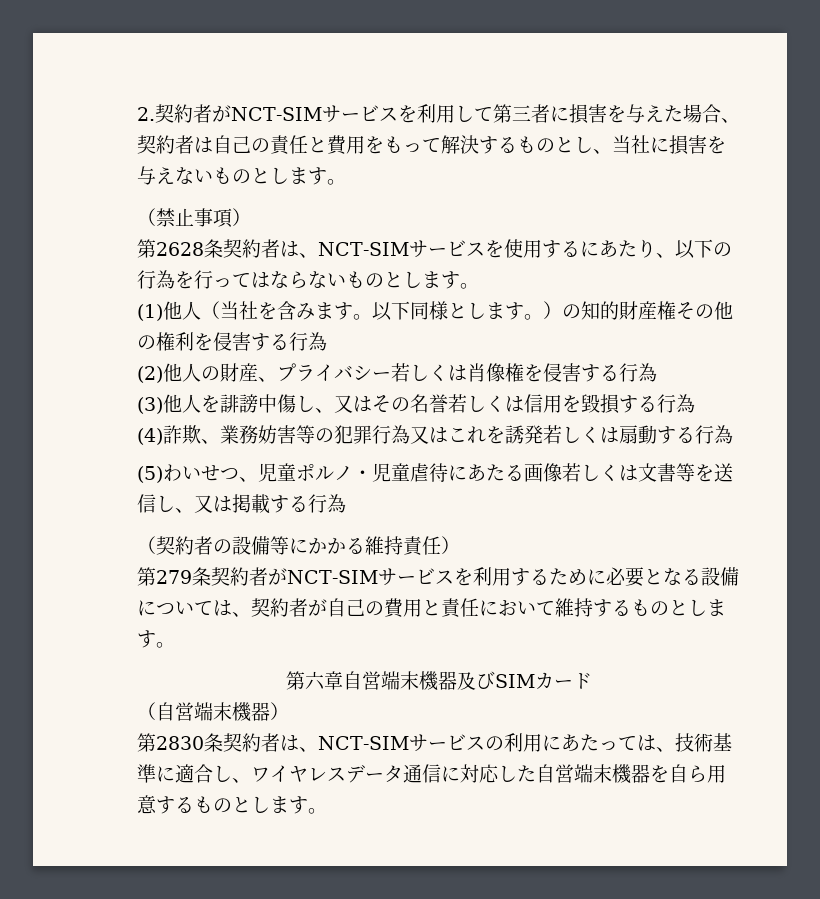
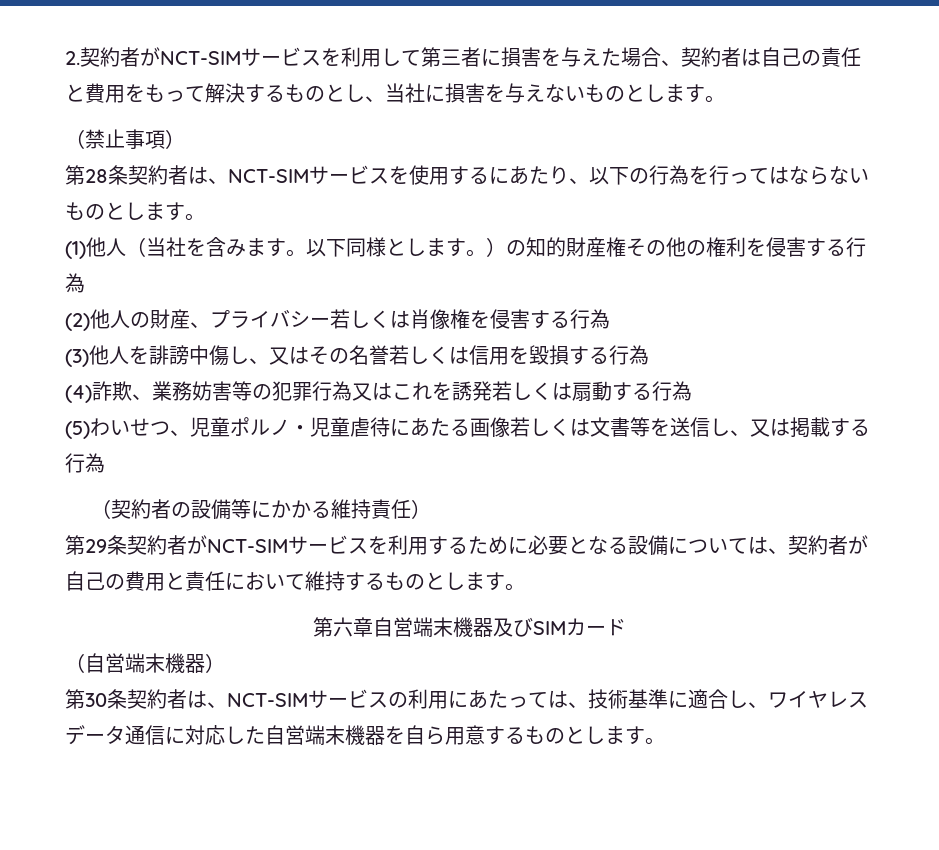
- 第2628条契約者は、NCT-SIMサービスを使用するにあたり、以下の行為を行ってはならないものとします。
+ 第28条契約者は、NCT-SIMサービスを使用するにあたり、以下の行為を行ってはならないものとします。
- 第279条契約者がNCT-SIMサービスを利用するために必要となる設備については、契約者が自己の費用と責任において維持するものとします。
+ 第29条契約者がNCT-SIMサービスを利用するために必要となる設備については、契約者が自己の費用と責任において維持するものとします。
- 第2830条契約者は、NCT-SIMサービスの利用にあたっては、技術基準に適合し、ワイヤレスデータ通信に対応した自営端末機器を自ら用意するものとします。
+ 第30条契約者は、NCT-SIMサービスの利用にあたっては、技術基準に適合し、ワイヤレスデータ通信に対応した自営端末機器を自ら用意するものとします。

